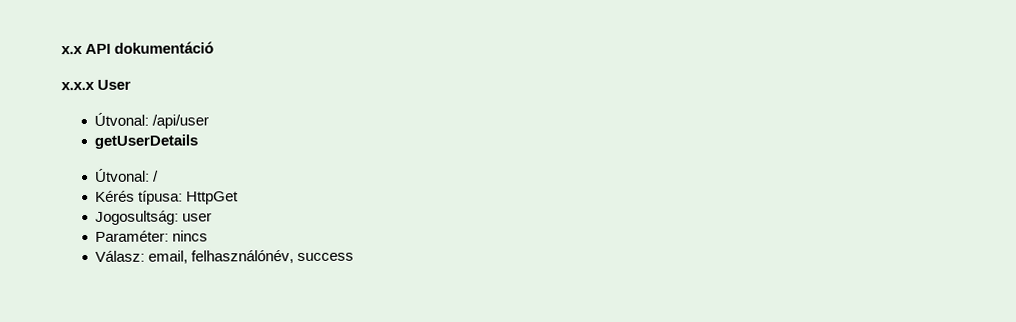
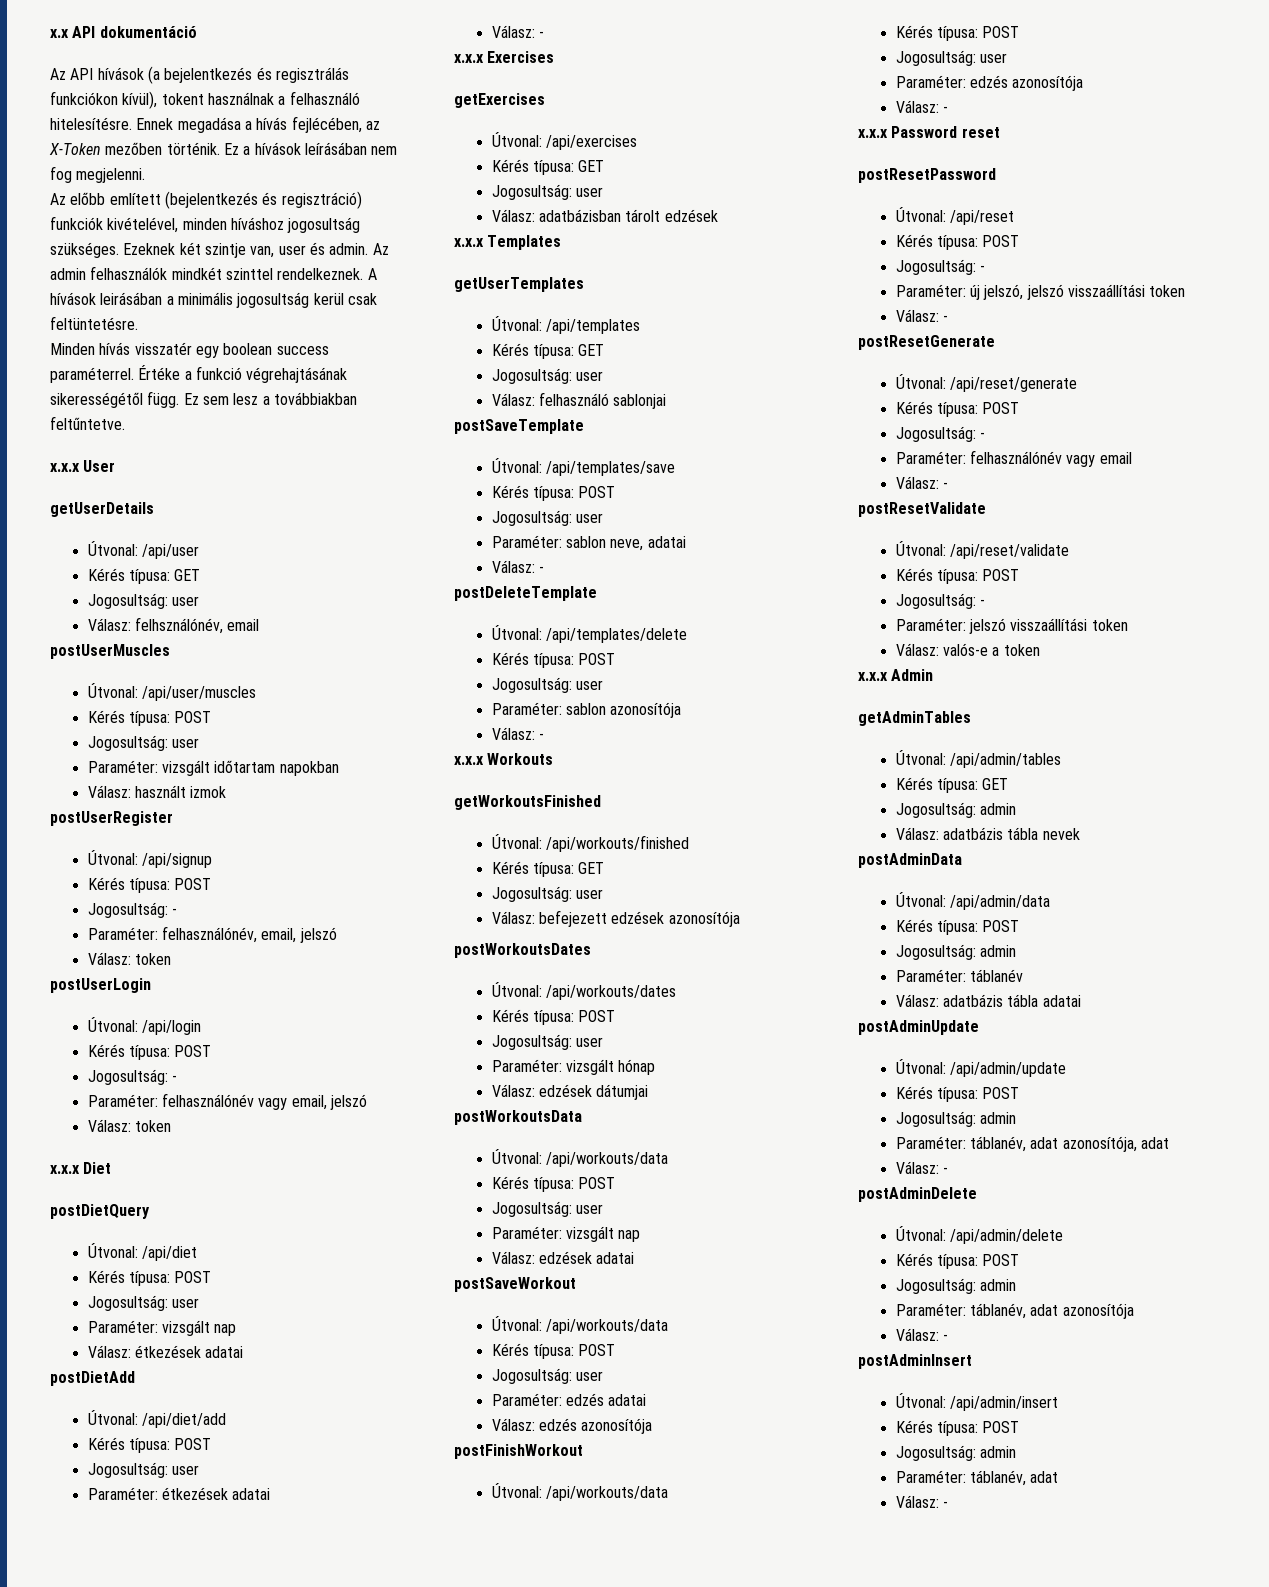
+ Az API hívások (a bejelentkezés és regisztrálás funkciókon kívül), tokent használnak a felhasználó hitelesítésre. Ennek megadása a hívás fejlécében, az X-Token mezőben történik. Ez a hívások leírásában nem fog megjelenni.
+ Az előbb említett (bejelentkezés és regisztráció) funkciók kivételével, minden híváshoz jogosultság szükséges. Ezeknek két szintje van, user és admin. Az admin felhasználók mindkét szinttel rendelkeznek. A hívások leirásában a minimális jogosultság kerül csak feltüntetésre.
+ Minden hívás visszatér egy boolean success paraméterrel. Értéke a funkció végrehajtásának sikerességétől függ. Ez sem lesz a továbbiakban feltűntetve.
+ getUserDetails
  Útvonal: /api/user
- getUserDetails
- Útvonal: /
- Kérés típusa: HttpGet
+ Kérés típusa: GET
  Jogosultság: user
- Paraméter: nincs
- Válasz: email, felhasználónév, success
+ Válasz: felhsználónév, email
+ postUserMuscles
+ Útvonal: /api/user/muscles
+ Kérés típusa: POST
+ Jogosultság: user
+ Paraméter: vizsgált időtartam napokban
+ Válasz: használt izmok
+ postUserRegister
+ Útvonal: /api/signup
+ Kérés típusa: POST
+ Jogosultság: -
+ Paraméter: felhasználónév, email, jelszó
+ Válasz: token
+ postUserLogin
+ Útvonal: /api/login
+ Kérés típusa: POST
+ Jogosultság: -
+ Paraméter: felhasználónév vagy email, jelszó
+ Válasz: token
+ x.x.x Diet
+ postDietQuery
+ Útvonal: /api/diet
+ Kérés típusa: POST
+ Jogosultság: user
+ Paraméter: vizsgált nap
+ Válasz: étkezések adatai
+ postDietAdd
+ Útvonal: /api/diet/add
+ Kérés típusa: POST
+ Jogosultság: user
+ Paraméter: étkezések adatai
+ Válasz: -
+ x.x.x Exercises
+ getExercises
+ Útvonal: /api/exercises
+ Kérés típusa: GET
+ Jogosultság: user
+ Válasz: adatbázisban tárolt edzések
+ x.x.x Templates
+ getUserTemplates
+ Útvonal: /api/templates
+ Kérés típusa: GET
+ Jogosultság: user
+ Válasz: felhasználó sablonjai
+ postSaveTemplate
+ Útvonal: /api/templates/save
+ Kérés típusa: POST
+ Jogosultság: user
+ Paraméter: sablon neve, adatai
+ Válasz: -
+ postDeleteTemplate
+ Útvonal: /api/templates/delete
+ Kérés típusa: POST
+ Jogosultság: user
+ Paraméter: sablon azonosítója
+ Válasz: -
+ x.x.x Workouts
+ getWorkoutsFinished
+ Útvonal: /api/workouts/finished
+ Kérés típusa: GET
+ Jogosultság: user
+ Válasz: befejezett edzések azonosítója
+ postWorkoutsDates
+ Útvonal: /api/workouts/dates
+ Kérés típusa: POST
+ Jogosultság: user
+ Paraméter: vizsgált hónap
+ Válasz: edzések dátumjai
+ postWorkoutsData
+ Útvonal: /api/workouts/data
+ Kérés típusa: POST
+ Jogosultság: user
+ Paraméter: vizsgált nap
+ Válasz: edzések adatai
+ postSaveWorkout
+ Útvonal: /api/workouts/data
+ Kérés típusa: POST
+ Jogosultság: user
+ Paraméter: edzés adatai
+ Válasz: edzés azonosítója
+ postFinishWorkout
+ Útvonal: /api/workouts/data
+ Kérés típusa: POST
+ Jogosultság: user
+ Paraméter: edzés azonosítója
+ Válasz: -
+ x.x.x Password reset
+ postResetPassword
+ Útvonal: /api/reset
+ Kérés típusa: POST
+ Jogosultság: -
+ Paraméter: új jelszó, jelszó visszaállítási token
+ Válasz: -
+ postResetGenerate
+ Útvonal: /api/reset/generate
+ Kérés típusa: POST
+ Jogosultság: -
+ Paraméter: felhasználónév vagy email
+ Válasz: -
+ postResetValidate
+ Útvonal: /api/reset/validate
+ Kérés típusa: POST
+ Jogosultság: -
+ Paraméter: jelszó visszaállítási token
+ Válasz: valós-e a token
+ x.x.x Admin
+ getAdminTables
+ Útvonal: /api/admin/tables
+ Kérés típusa: GET
+ Jogosultság: admin
+ Válasz: adatbázis tábla nevek
+ postAdminData
+ Útvonal: /api/admin/data
+ Kérés típusa: POST
+ Jogosultság: admin
+ Paraméter: táblanév
+ Válasz: adatbázis tábla adatai
+ postAdminUpdate
+ Útvonal: /api/admin/update
+ Kérés típusa: POST
+ Jogosultság: admin
+ Paraméter: táblanév, adat azonosítója, adat
+ Válasz: -
+ postAdminDelete
+ Útvonal: /api/admin/delete
+ Kérés típusa: POST
+ Jogosultság: admin
+ Paraméter: táblanév, adat azonosítója
+ Válasz: -
+ postAdminInsert
+ Útvonal: /api/admin/insert
+ Kérés típusa: POST
+ Jogosultság: admin
+ Paraméter: táblanév, adat
+ Válasz: -

